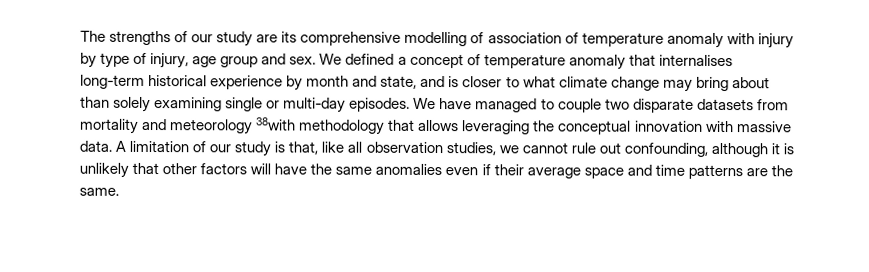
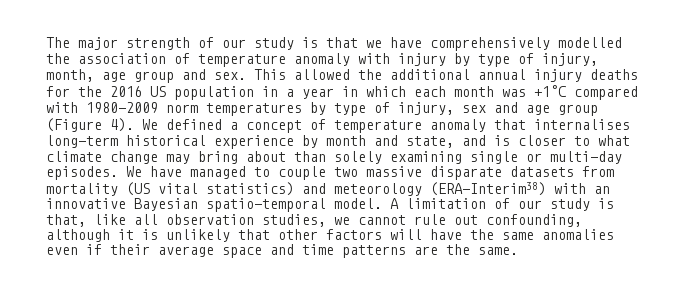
- The strengths of our study are its comprehensive modelling of association of temperature anomaly with injury by type of injury, age group and sex.
+ The major strength of our study is that we have comprehensively modelled the association of temperature anomaly with injury by type of injury, month, age group and sex.
+ This allowed the additional annual injury deaths for the 2016 US population in a year in which each month was +1°C compared with 1980-2009 norm temperatures by type of injury, sex and age group (Figure 4).
- We have managed to couple two disparate datasets from mortality and meteorology 38with methodology that allows leveraging the conceptual innovation with massive data.
+ We have managed to couple two massive disparate datasets from mortality (US vital statistics) and meteorology (ERA-Interim38) with an innovative Bayesian spatio-temporal model.

